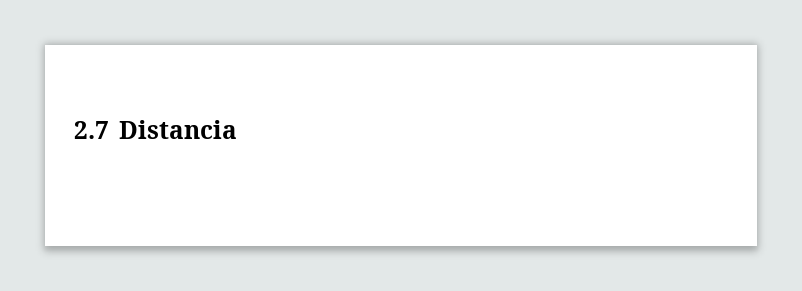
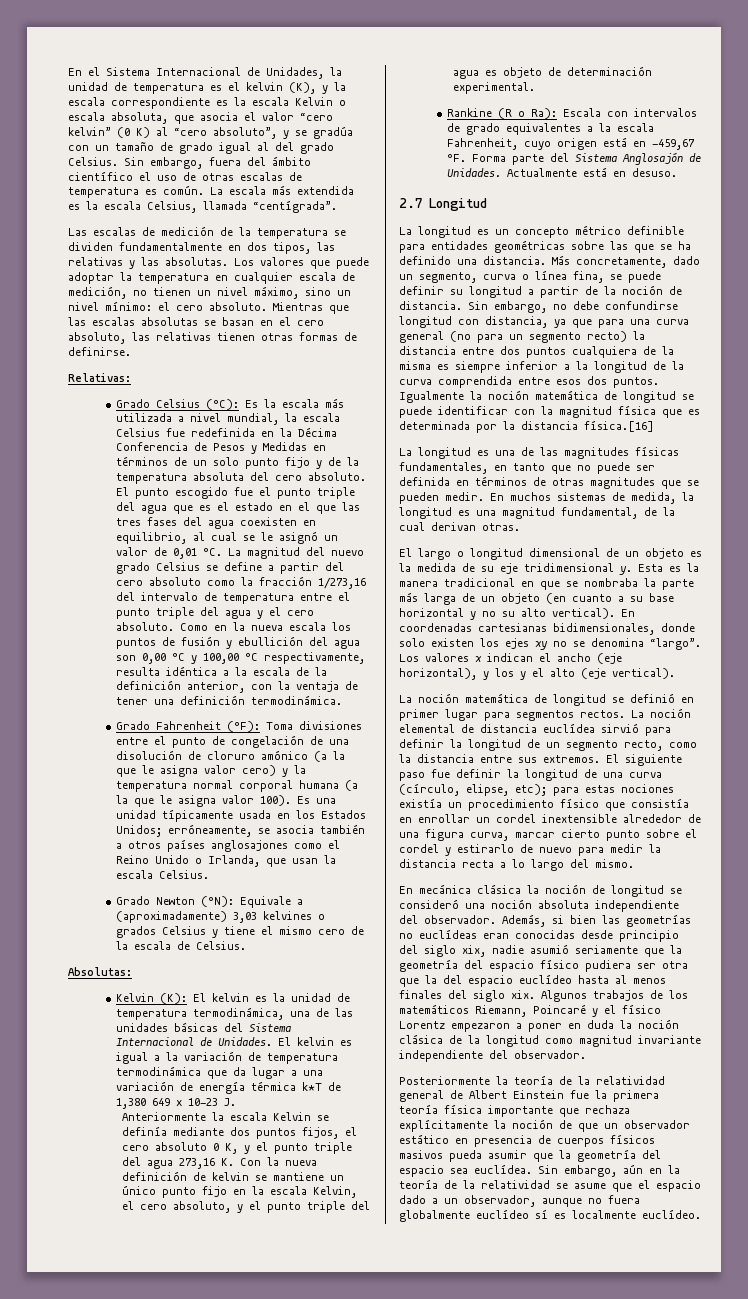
- 2.7 Distancia
+ En el Sistema Internacional de Unidades, la unidad de temperatura es el kelvin (K), y la escala correspondiente es la escala Kelvin o escala absoluta, que asocia el valor “cero kelvin” (0 K) al “cero absoluto”, y se gradúa con un tamaño de grado igual al del grado Celsius. Sin embargo, fuera del ámbito científico el uso de otras escalas de temperatura es común. La escala más extendida es la escala Celsius, llamada “centígrada”.
+ Las escalas de medición de la temperatura se dividen fundamentalmente en dos tipos, las relativas y las absolutas. Los valores que puede adoptar la temperatura en cualquier escala de medición, no tienen un nivel máximo, sino un nivel mínimo: el cero absoluto. Mientras que las escalas absolutas se basan en el cero absoluto, las relativas tienen otras formas de definirse.
+ Relativas:
+ Grado Celsius (°C): Es la escala más utilizada a nivel mundial, la escala Celsius fue redefinida en la Décima Conferencia de Pesos y Medidas en términos de un solo punto fijo y de la temperatura absoluta del cero absoluto. El punto escogido fue el punto triple del agua que es el estado en el que las tres fases del agua coexisten en equilibrio, al cual se le asignó un valor de 0,01 °C. La magnitud del nuevo grado Celsius se define a partir del cero absoluto como la fracción 1/273,16 del intervalo de temperatura entre el punto triple del agua y el cero absoluto. Como en la nueva escala los puntos de fusión y ebullición del agua son 0,00 °C y 100,00 °C respectivamente, resulta idéntica a la escala de la definición anterior, con la ventaja de tener una definición termodinámica.
+ Grado Fahrenheit (°F): Toma divisiones entre el punto de congelación de una disolución de cloruro amónico (a la que le asigna valor cero) y la temperatura normal corporal humana (a la que le asigna valor 100). Es una unidad típicamente usada en los Estados Unidos; erróneamente, se asocia también a otros países anglosajones como el Reino Unido o Irlanda, que usan la escala Celsius.
+ Grado Newton (°N): Equivale a (aproximadamente) 3,03 kelvines o grados Celsius y tiene el mismo cero de la escala de Celsius.
+ Absolutas:
+ Kelvin (K): El kelvin es la unidad de temperatura termodinámica, una de las unidades básicas del Sistema Internacional de Unidades. El kelvin es igual a la variación de temperatura termodinámica que da lugar a una variación de energía térmica k*T de 1,380 649 × 10-23 J.
+ Anteriormente la escala Kelvin se definía mediante dos puntos fijos, el cero absoluto 0 K, y el punto triple del agua 273,16 K. Con la nueva definición de kelvin se mantiene un único punto fijo en la escala Kelvin, el cero absoluto, y el punto triple del agua es objeto de determinación experimental.
+ Rankine (R o Ra): Escala con intervalos de grado equivalentes a la escala Fahrenheit, cuyo origen está en -459,67 °F. Forma parte del Sistema Anglosajón de Unidades. Actualmente está en desuso.
+ 2.7 Longitud
+ La longitud es un concepto métrico definible para entidades geométricas sobre las que se ha definido una distancia. Más concretamente, dado un segmento, curva o línea fina, se puede definir su longitud a partir de la noción de distancia. Sin embargo, no debe confundirse longitud con distancia, ya que para una curva general (no para un segmento recto) la distancia entre dos puntos cualquiera de la misma es siempre inferior a la longitud de la curva comprendida entre esos dos puntos. Igualmente la noción matemática de longitud se puede identificar con la magnitud física que es determinada por la distancia física.[16]
+ La longitud es una de las magnitudes físicas fundamentales, en tanto que no puede ser definida en términos de otras magnitudes que se pueden medir. En muchos sistemas de medida, la longitud es una magnitud fundamental, de la cual derivan otras.
+ El largo o longitud dimensional de un objeto es la medida de su eje tridimensional y. Esta es la manera tradicional en que se nombraba la parte más larga de un objeto (en cuanto a su base horizontal y no su alto vertical). En coordenadas cartesianas bidimensionales, donde solo existen los ejes xy no se denomina “largo”. Los valores x indican el ancho (eje horizontal), y los y el alto (eje vertical).
+ La noción matemática de longitud se definió en primer lugar para segmentos rectos. La noción elemental de distancia euclídea sirvió para definir la longitud de un segmento recto, como la distancia entre sus extremos. El siguiente paso fue definir la longitud de una curva (círculo, elipse, etc); para estas nociones existía un procedimiento físico que consistía en enrollar un cordel inextensible alrededor de una figura curva, marcar cierto punto sobre el cordel y estirarlo de nuevo para medir la distancia recta a lo largo del mismo.
+ En mecánica clásica la noción de longitud se consideró una noción absoluta independiente del observador. Además, si bien las geometrías no euclídeas eran conocidas desde principio del siglo xix, nadie asumió seriamente que la geometría del espacio físico pudiera ser otra que la del espacio euclídeo hasta al menos finales del siglo xix. Algunos trabajos de los matemáticos Riemann, Poincaré y el físico Lorentz empezaron a poner en duda la noción clásica de la longitud como magnitud invariante independiente del observador.
+ Posteriormente la teoría de la relatividad general de Albert Einstein fue la primera teoría física importante que rechaza explícitamente la noción de que un observador estático en presencia de cuerpos físicos masivos pueda asumir que la geometría del espacio sea euclídea. Sin embargo, aún en la teoría de la relatividad se asume que el espacio dado a un observador, aunque no fuera globalmente euclídeo sí es localmente euclídeo.

